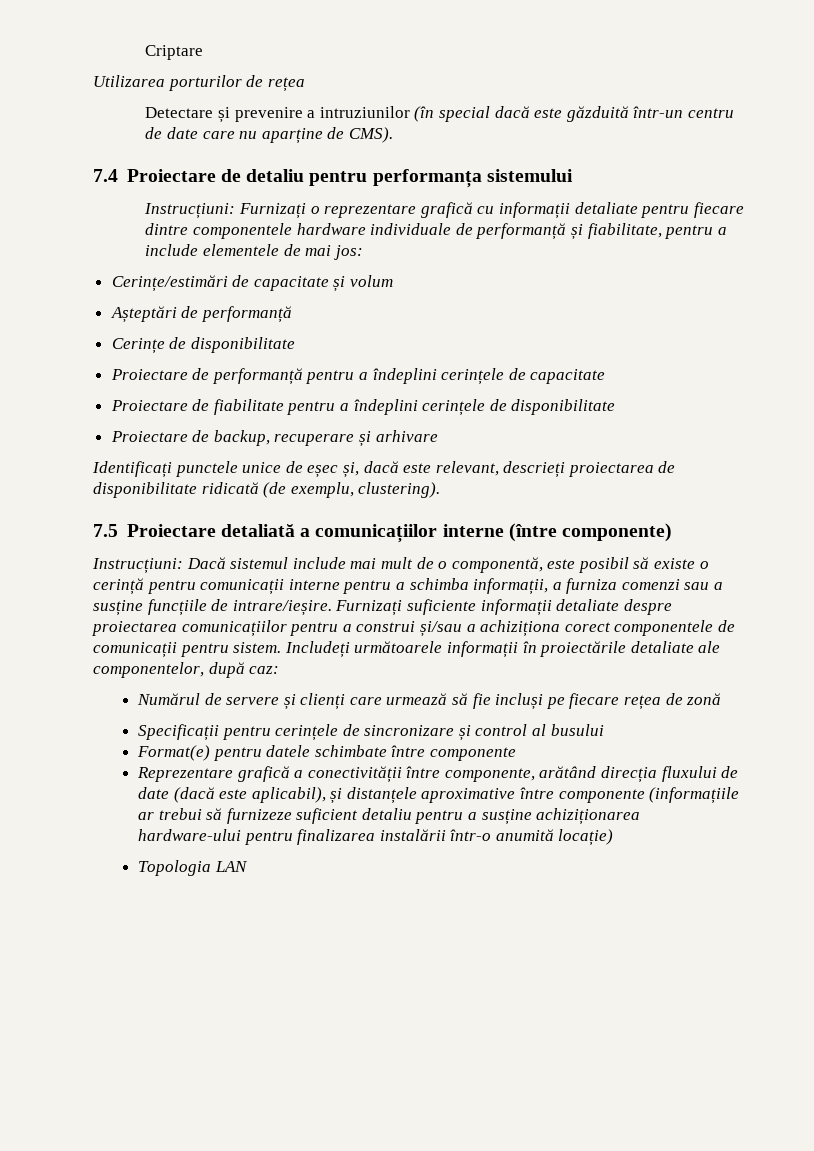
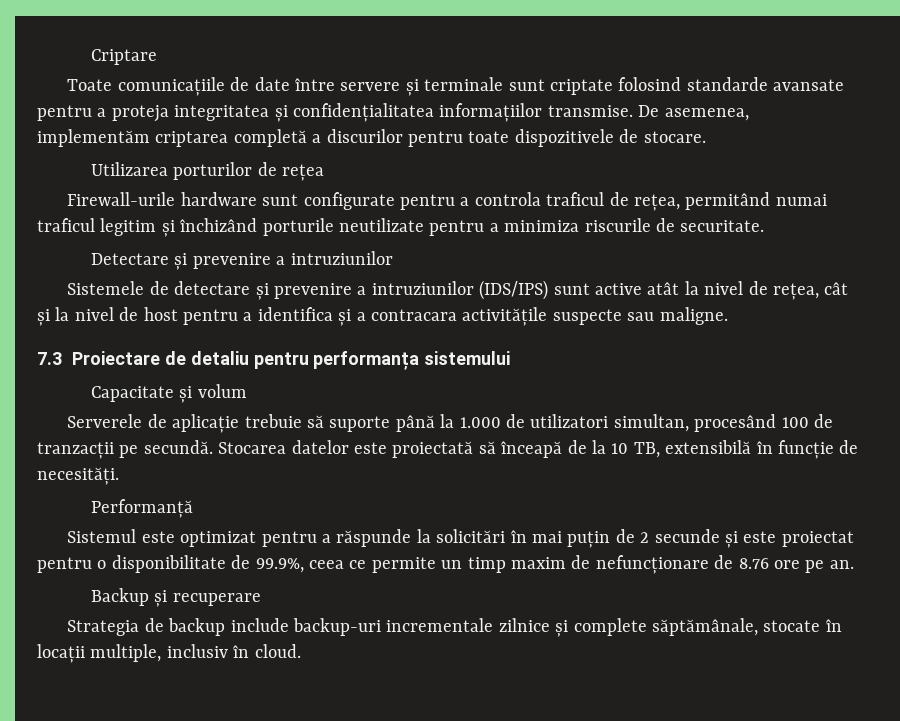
+ Toate comunicațiile de date între servere și terminale sunt criptate folosind standarde avansate pentru a proteja integritatea și confidențialitatea informațiilor transmise. De asemenea, implementăm criptarea completă a discurilor pentru toate dispozitivele de stocare.
  Utilizarea porturilor de rețea
+ Firewall-urile hardware sunt configurate pentru a controla traficul de rețea, permitând numai traficul legitim și închizând porturile neutilizate pentru a minimiza riscurile de securitate.
- Detectare și prevenire a intruziunilor (în special dacă este găzduită într-un centru de date care nu aparține de CMS).
- 7.4 Proiectare de detaliu pentru performanța sistemului
+ Detectare și prevenire a intruziunilor
+ Sistemele de detectare și prevenire a intruziunilor (IDS/IPS) sunt active atât la nivel de rețea, cât și la nivel de host pentru a identifica și a contracara activitățile suspecte sau maligne.
+ 7.3 Proiectare de detaliu pentru performanța sistemului
- Instrucțiuni: Furnizați o reprezentare grafică cu informații detaliate pentru fiecare dintre componentele hardware individuale de performanță și fiabilitate, pentru a include elementele de mai jos:
- Cerințe/estimări de capacitate și volum
- Așteptări de performanță
- Cerințe de disponibilitate
- Proiectare de performanță pentru a îndeplini cerințele de capacitate
- Proiectare de fiabilitate pentru a îndeplini cerințele de disponibilitate
- Proiectare de backup, recuperare și arhivare
- Identificați punctele unice de eșec și, dacă este relevant, descrieți proiectarea de disponibilitate ridicată (de exemplu, clustering).
- 7.5 Proiectare detaliată a comunicațiilor interne (între componente)
- Instrucțiuni: Dacă sistemul include mai mult de o componentă, este posibil să existe o cerință pentru comunicații interne pentru a schimba informații, a furniza comenzi sau a susține funcțiile de intrare/ieșire. Furnizați suficiente informații detaliate despre proiectarea comunicațiilor pentru a construi și/sau a achiziționa corect componentele de comunicații pentru sistem. Includeți următoarele informații în proiectările detaliate ale componentelor, după caz:
- Numărul de servere și clienți care urmează să fie incluși pe fiecare rețea de zonă
- Specificații pentru cerințele de sincronizare și control al busului
- Format(e) pentru datele schimbate între componente
- Reprezentare grafică a conectivității între componente, arătând direcția fluxului de date (dacă este aplicabil), și distanțele aproximative între componente (informațiile ar trebui să furnizeze suficient detaliu pentru a susține achiziționarea hardware-ului pentru finalizarea instalării într-o anumită locație)
- Topologia LAN
+ Capacitate și volum
+ Serverele de aplicație trebuie să suporte până la 1.000 de utilizatori simultan, procesând 100 de tranzacții pe secundă. Stocarea datelor este proiectată să înceapă de la 10 TB, extensibilă în funcție de necesități.
+ Performanță
+ Sistemul este optimizat pentru a răspunde la solicitări în mai puțin de 2 secunde și este proiectat pentru o disponibilitate de 99.9%, ceea ce permite un timp maxim de nefuncționare de 8.76 ore pe an.
+ Backup și recuperare
+ Strategia de backup include backup-uri incrementale zilnice și complete săptămânale, stocate în locații multiple, inclusiv în cloud.

